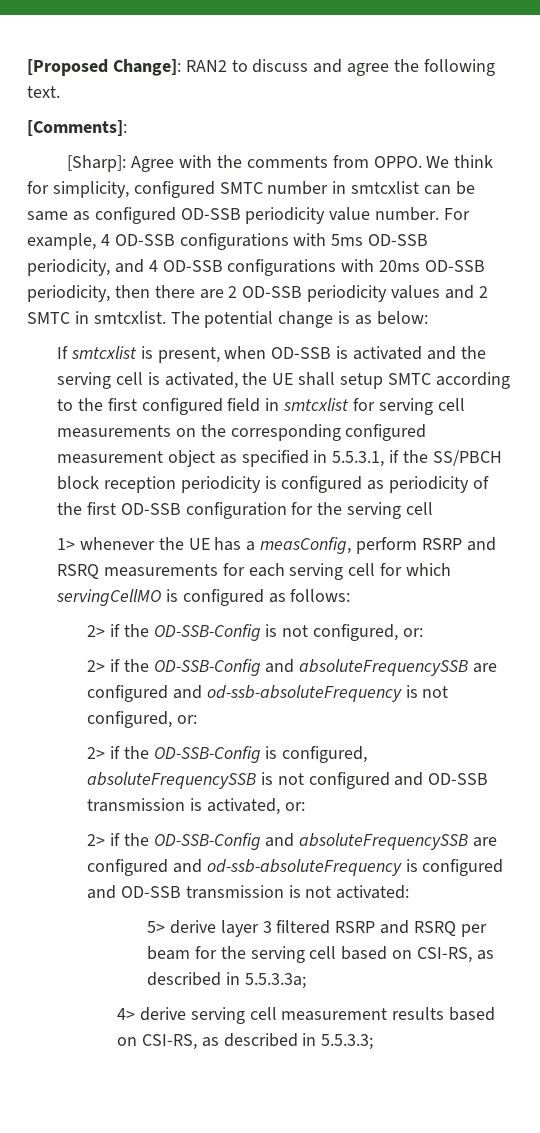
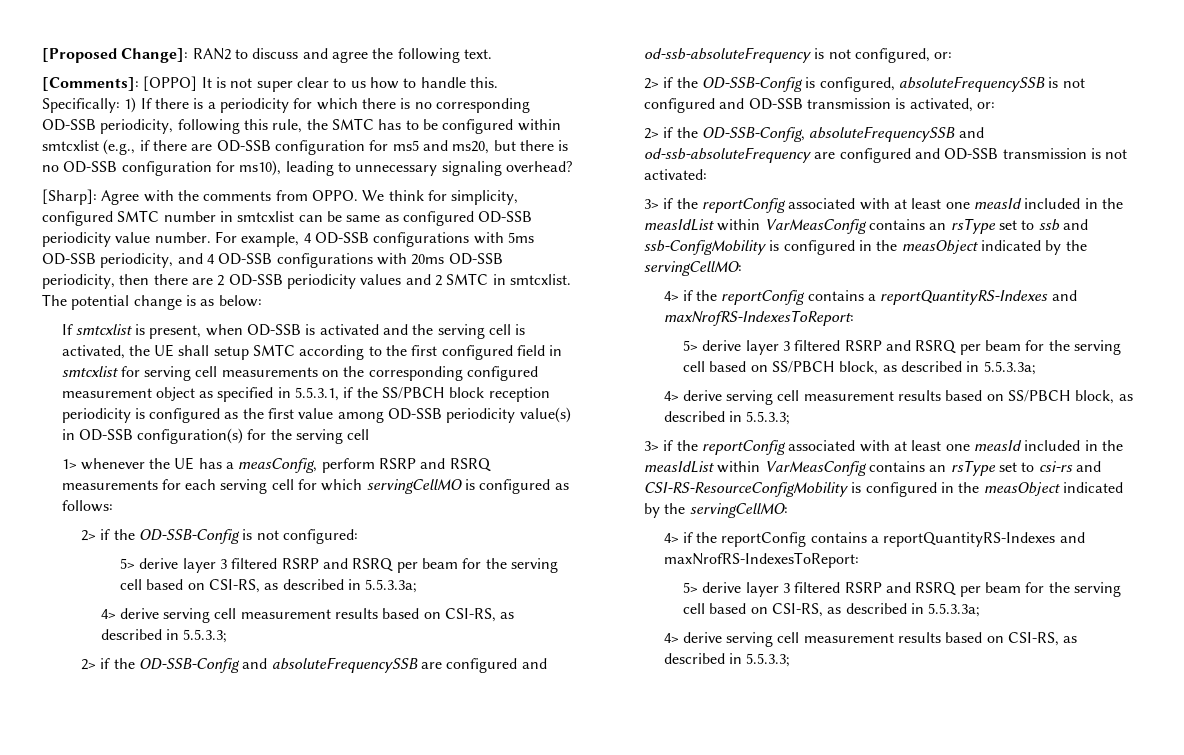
- [Comments]:
+ [Comments]: [OPPO] It is not super clear to us how to handle this. Specifically: 1) If there is a periodicity for which there is no corresponding OD-SSB periodicity, following this rule, the SMTC has to be configured within smtcxlist (e.g., if there are OD-SSB configuration for ms5 and ms20, but there is no OD-SSB configuration for ms10), leading to unnecessary signaling overhead?
- If smtcxlist is present, when OD-SSB is activated and the serving cell is activated, the UE shall setup SMTC according to the first configured field in smtcxlist for serving cell measurements on the corresponding configured measurement object as specified in 5.5.3.1, if the SS/PBCH block reception periodicity is configured as periodicity of the first OD-SSB configuration for the serving cell
+ If smtcxlist is present, when OD-SSB is activated and the serving cell is activated, the UE shall setup SMTC according to the first configured field in smtcxlist for serving cell measurements on the corresponding configured measurement object as specified in 5.5.3.1, if the SS/PBCH block reception periodicity is configured as the first value among OD-SSB periodicity value(s) in OD-SSB configuration(s) for the serving cell
- 2> if the OD-SSB-Config is not configured, or:
+ 2> if the OD-SSB-Config is not configured:
+ 5> derive layer 3 filtered RSRP and RSRQ per beam for the serving cell based on CSI-RS, as described in 5.5.3.3a;
+ 4> derive serving cell measurement results based on CSI-RS, as described in 5.5.3.3;
- 2> if the OD-SSB-Config and absoluteFrequencySSB are configured and od-ssb-absoluteFrequency is configured and OD-SSB transmission is not activated:
+ 2> if the OD-SSB-Config, absoluteFrequencySSB and od-ssb-absoluteFrequency are configured and OD-SSB transmission is not activated:
+ 3> if the reportConfig associated with at least one measId included in the measIdList within VarMeasConfig contains an rsType set to ssb and ssb-ConfigMobility is configured in the measObject indicated by the servingCellMO:
+ 4> if the reportConfig contains a reportQuantityRS-Indexes and maxNrofRS-IndexesToReport:
+ 5> derive layer 3 filtered RSRP and RSRQ per beam for the serving cell based on SS/PBCH block, as described in 5.5.3.3a;
+ 4> derive serving cell measurement results based on SS/PBCH block, as described in 5.5.3.3;
+ 3> if the reportConfig associated with at least one measId included in the measIdList within VarMeasConfig contains an rsType set to csi-rs and CSI-RS-ResourceConfigMobility is configured in the measObject indicated by the servingCellMO:
+ 4> if the reportConfig contains a reportQuantityRS-Indexes and maxNrofRS-IndexesToReport:

